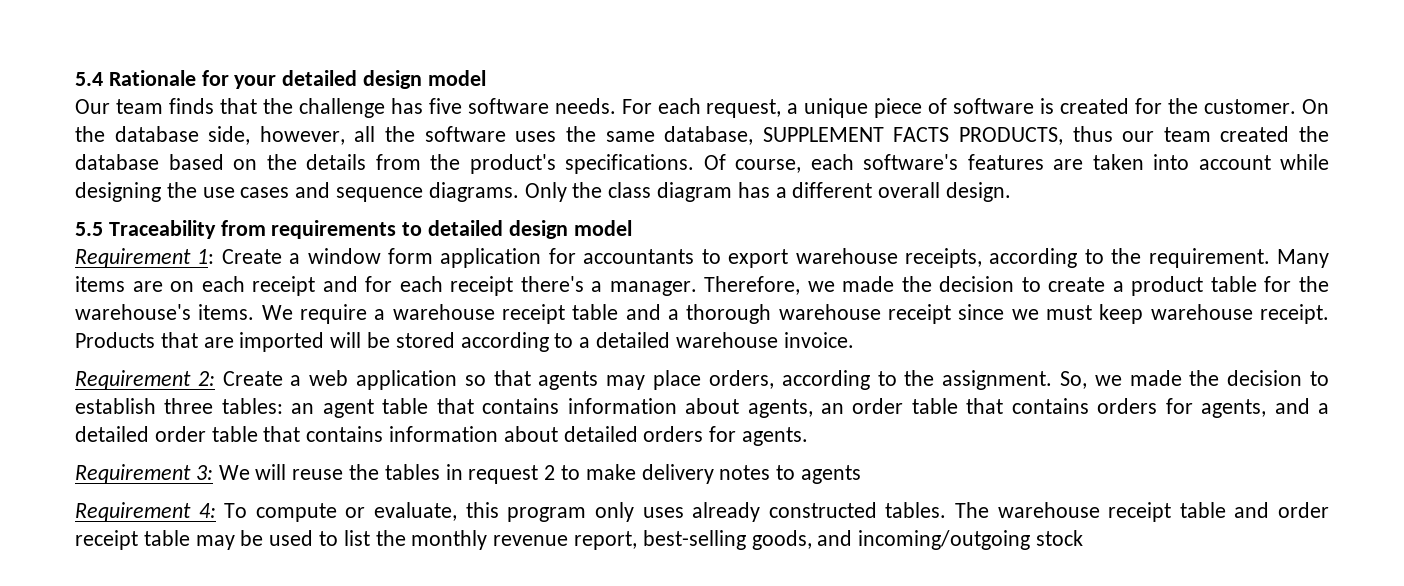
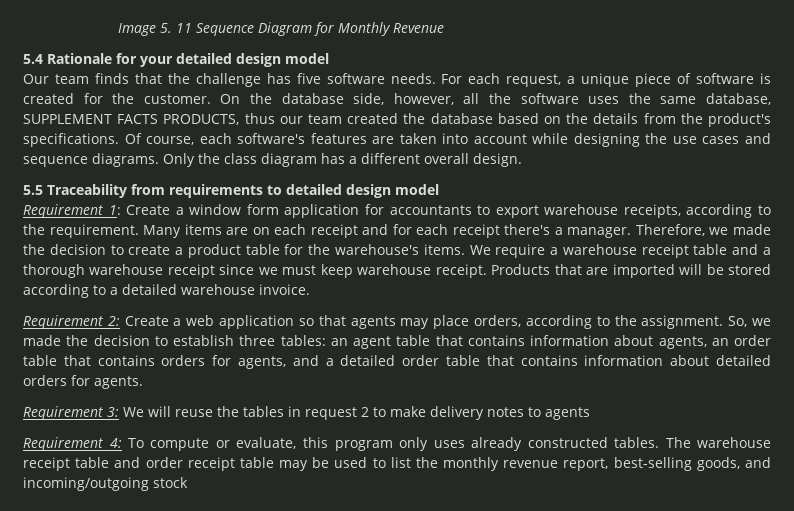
+ Image 5. 11 Sequence Diagram for Monthly Revenue

